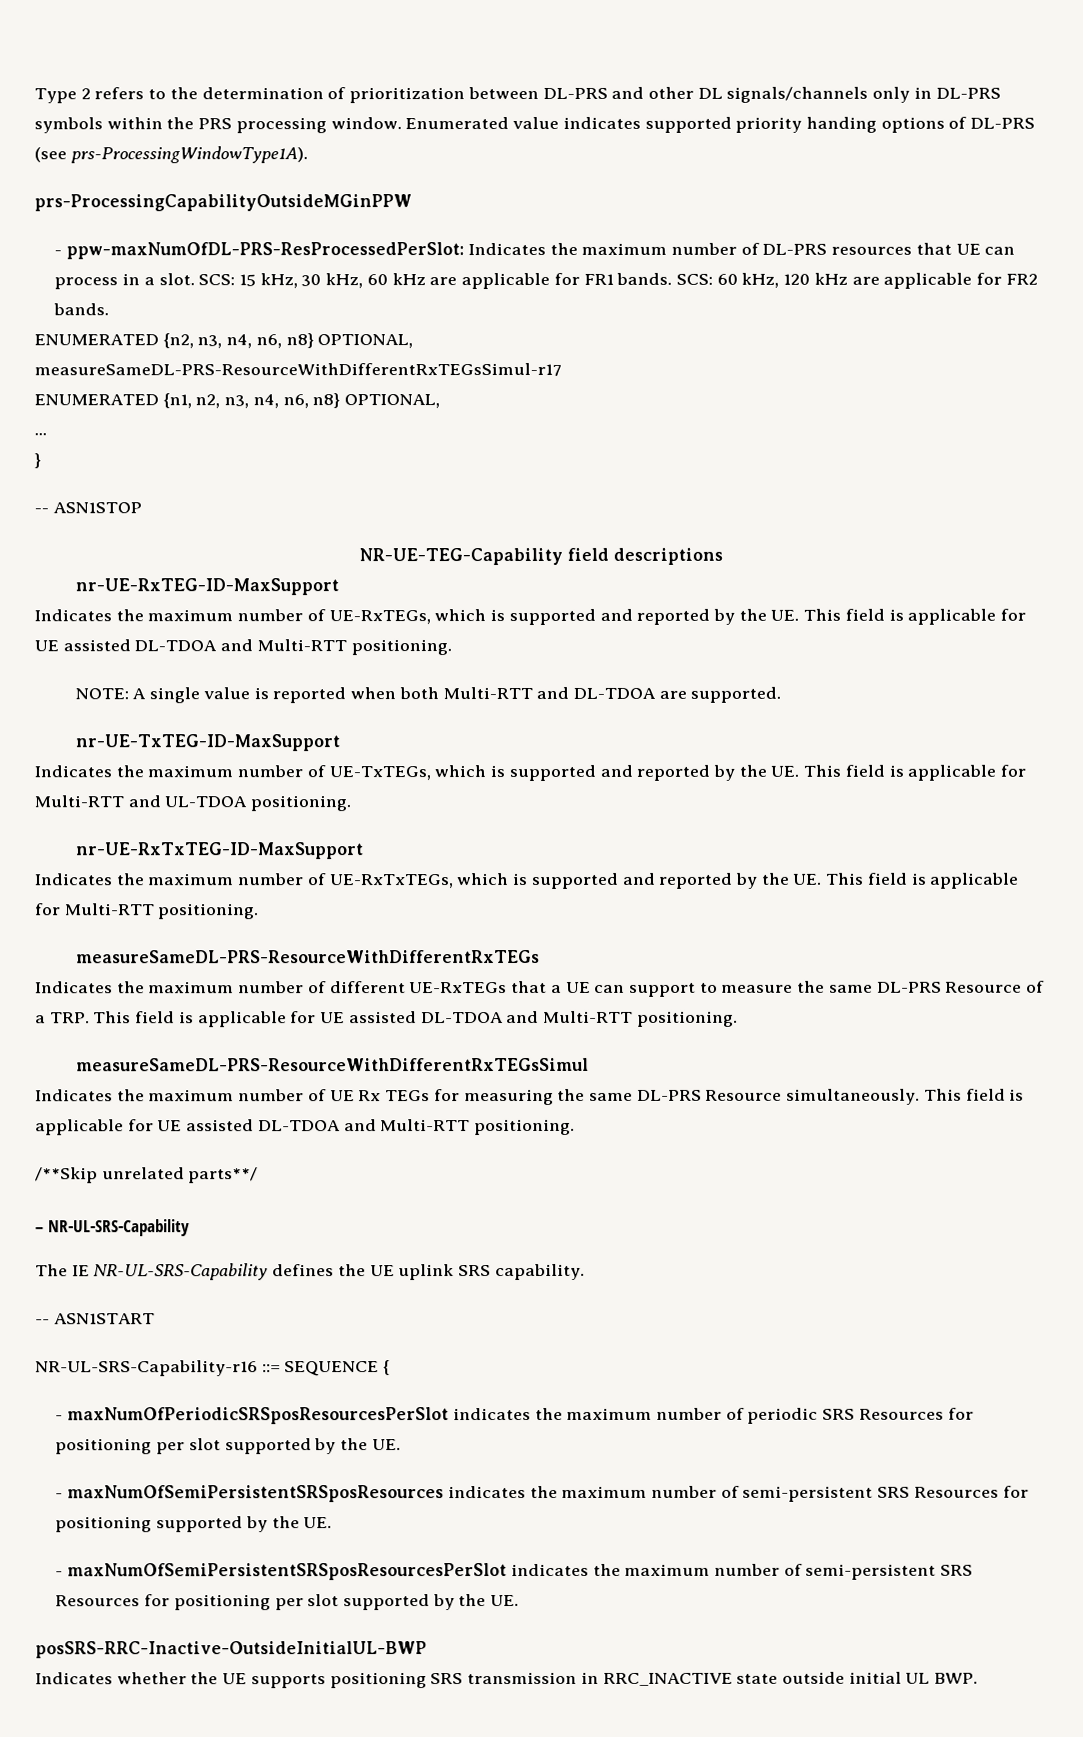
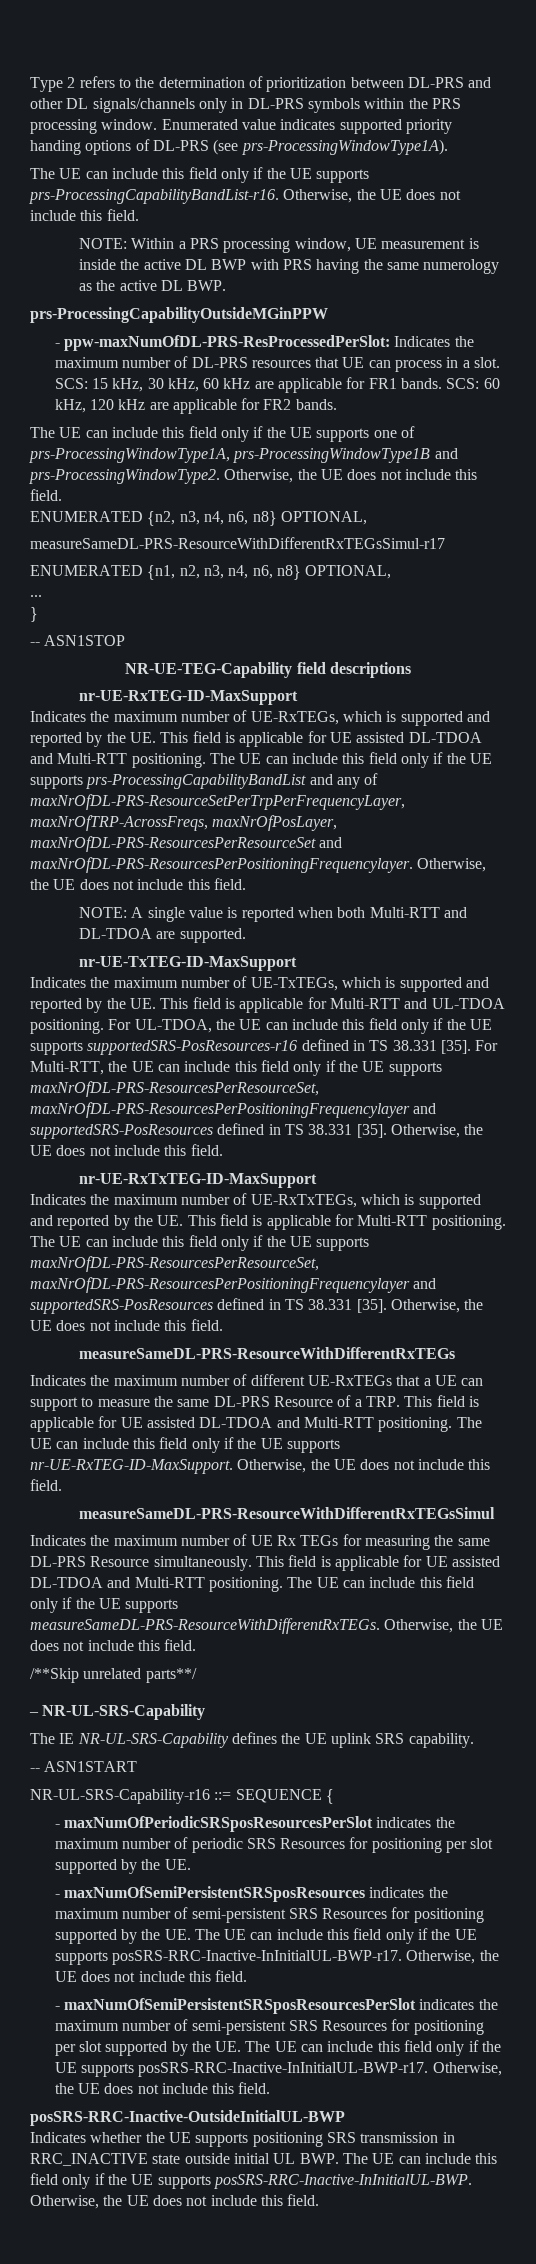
+ The UE can include this field only if the UE supports prs-ProcessingCapabilityBandList-r16. Otherwise, the UE does not include this field.
+ NOTE: Within a PRS processing window, UE measurement is inside the active DL BWP with PRS having the same numerology as the active DL BWP.
+ The UE can include this field only if the UE supports one of prs-ProcessingWindowType1A, prs-ProcessingWindowType1B and prs-ProcessingWindowType2. Otherwise, the UE does not include this field.
+ The UE can include this field only if the UE supports prs-ProcessingCapabilityBandList and any of maxNrOfDL-PRS-ResourceSetPerTrpPerFrequencyLayer, maxNrOfTRP-AcrossFreqs, maxNrOfPosLayer, maxNrOfDL-PRS-ResourcesPerResourceSet and maxNrOfDL-PRS-ResourcesPerPositioningFrequencylayer. Otherwise, the UE does not include this field.
+ For UL-TDOA, the UE can include this field only if the UE supports supportedSRS-PosResources-r16 defined in TS 38.331 [35]. For Multi-RTT, the UE can include this field only if the UE supports maxNrOfDL-PRS-ResourcesPerResourceSet, maxNrOfDL-PRS-ResourcesPerPositioningFrequencylayer and supportedSRS-PosResources defined in TS 38.331 [35]. Otherwise, the UE does not include this field.
+ The UE can include this field only if the UE supports maxNrOfDL-PRS-ResourcesPerResourceSet, maxNrOfDL-PRS-ResourcesPerPositioningFrequencylayer and supportedSRS-PosResources defined in TS 38.331 [35]. Otherwise, the UE does not include this field.
+ The UE can include this field only if the UE supports nr-UE-RxTEG-ID-MaxSupport. Otherwise, the UE does not include this field.
+ The UE can include this field only if the UE supports measureSameDL-PRS-ResourceWithDifferentRxTEGs. Otherwise, the UE does not include this field.
- - maxNumOfSemiPersistentSRSposResources indicates the maximum number of semi-persistent SRS Resources for positioning supported by the UE.
+ - maxNumOfSemiPersistentSRSposResources indicates the maximum number of semi-persistent SRS Resources for positioning supported by the UE. The UE can include this field only if the UE supports posSRS-RRC-Inactive-InInitialUL-BWP-r17. Otherwise, the UE does not include this field.
- - maxNumOfSemiPersistentSRSposResourcesPerSlot indicates the maximum number of semi-persistent SRS Resources for positioning per slot supported by the UE.
+ - maxNumOfSemiPersistentSRSposResourcesPerSlot indicates the maximum number of semi-persistent SRS Resources for positioning per slot supported by the UE. The UE can include this field only if the UE supports posSRS-RRC-Inactive-InInitialUL-BWP-r17. Otherwise, the UE does not include this field.
- Indicates whether the UE supports positioning SRS transmission in RRC_INACTIVE state outside initial UL BWP.
+ Indicates whether the UE supports positioning SRS transmission in RRC_INACTIVE state outside initial UL BWP. The UE can include this field only if the UE supports posSRS-RRC-Inactive-InInitialUL-BWP. Otherwise, the UE does not include this field.

